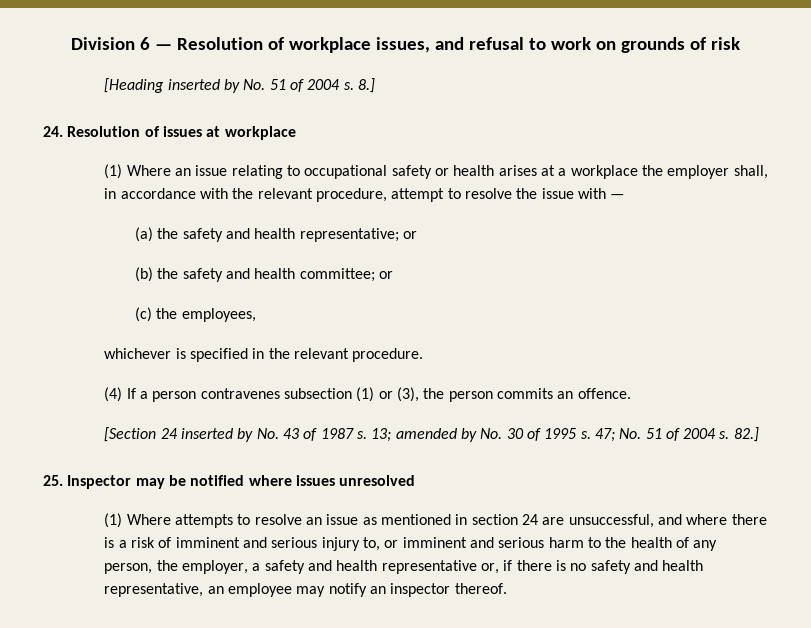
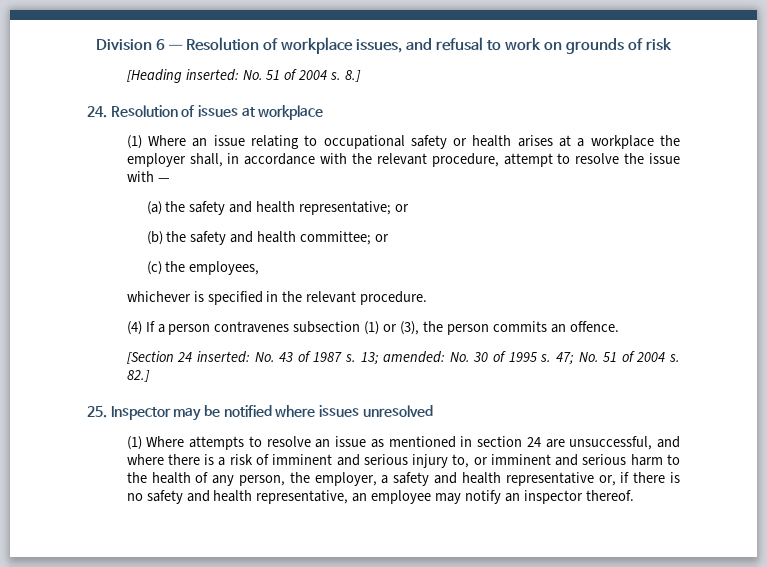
- [Heading inserted by No. 51 of 2004 s.
+ [Heading inserted: No. 51 of 2004 s.
- [Section 24 inserted by No. 43 of 1987 s.
+ [Section 24 inserted: No. 43 of 1987 s.
- 13; amended by No. 30 of 1995 s.
+ 13; amended: No. 30 of 1995 s.

